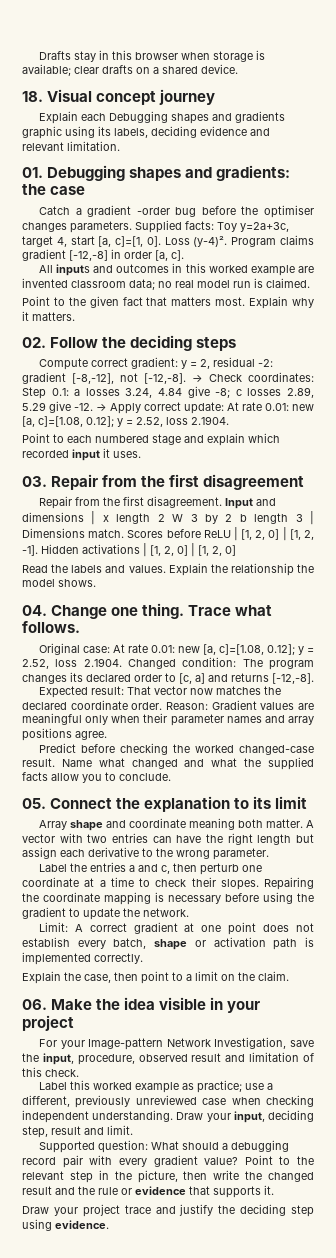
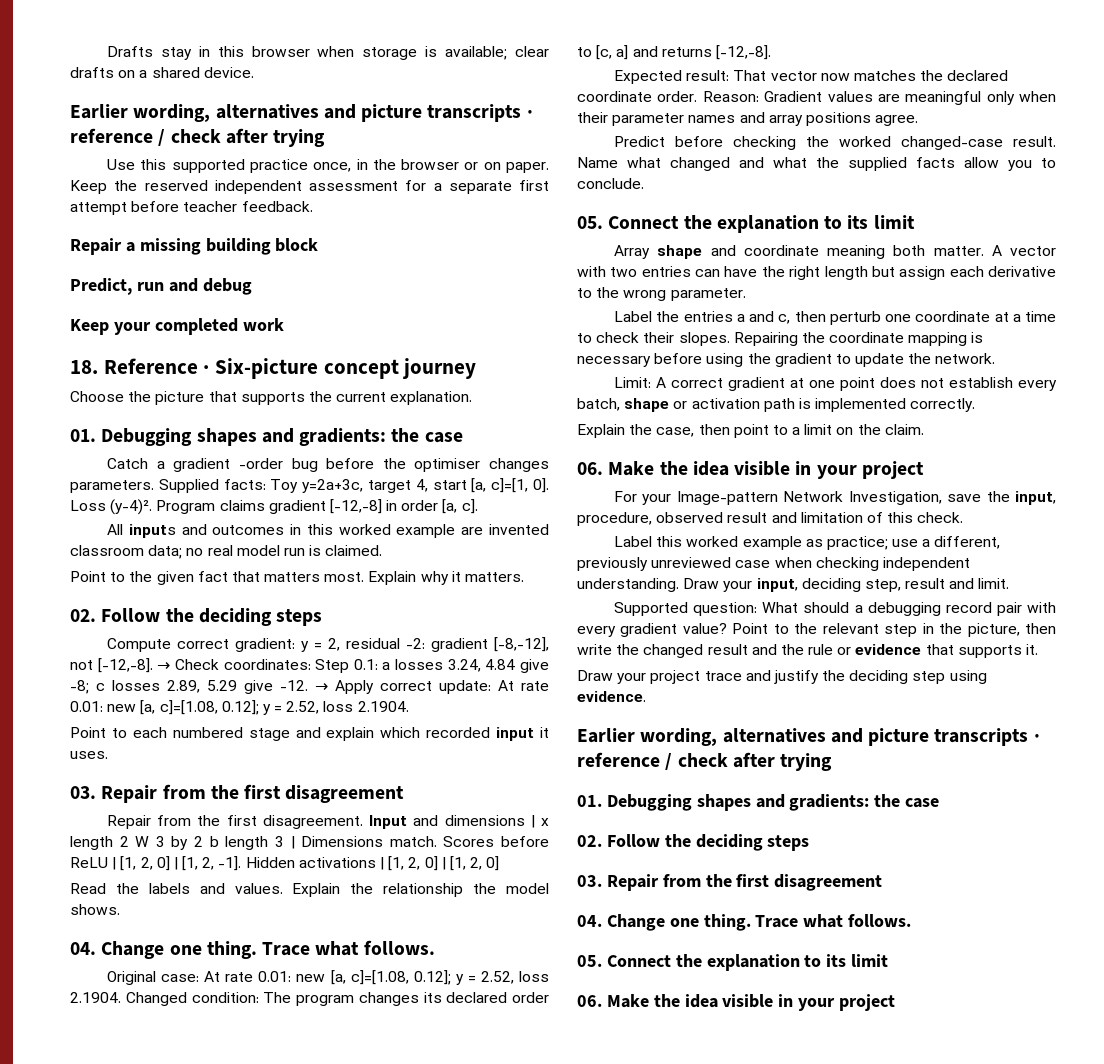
  Drafts stay in this browser when storage is available; clear drafts on a shared device.
- 18. Visual concept journey
- Explain each Debugging shapes and gradients graphic using its labels, deciding evidence and relevant limitation.
+ Earlier wording, alternatives and picture transcripts · reference / check after trying
+ Use this supported practice once, in the browser or on paper. Keep the reserved independent assessment for a separate first attempt before teacher feedback.
+ Repair a missing building block
+ Predict, run and debug
+ Keep your completed work
+ 18. Reference · Six-picture concept journey
+ Choose the picture that supports the current explanation.
  Draw your project trace and justify the deciding step using evidence.
+ Earlier wording, alternatives and picture transcripts · reference / check after trying
+ 01. Debugging shapes and gradients: the case
+ 02. Follow the deciding steps
+ 03. Repair from the first disagreement
+ 04. Change one thing. Trace what follows.
+ 05. Connect the explanation to its limit
+ 06. Make the idea visible in your project

